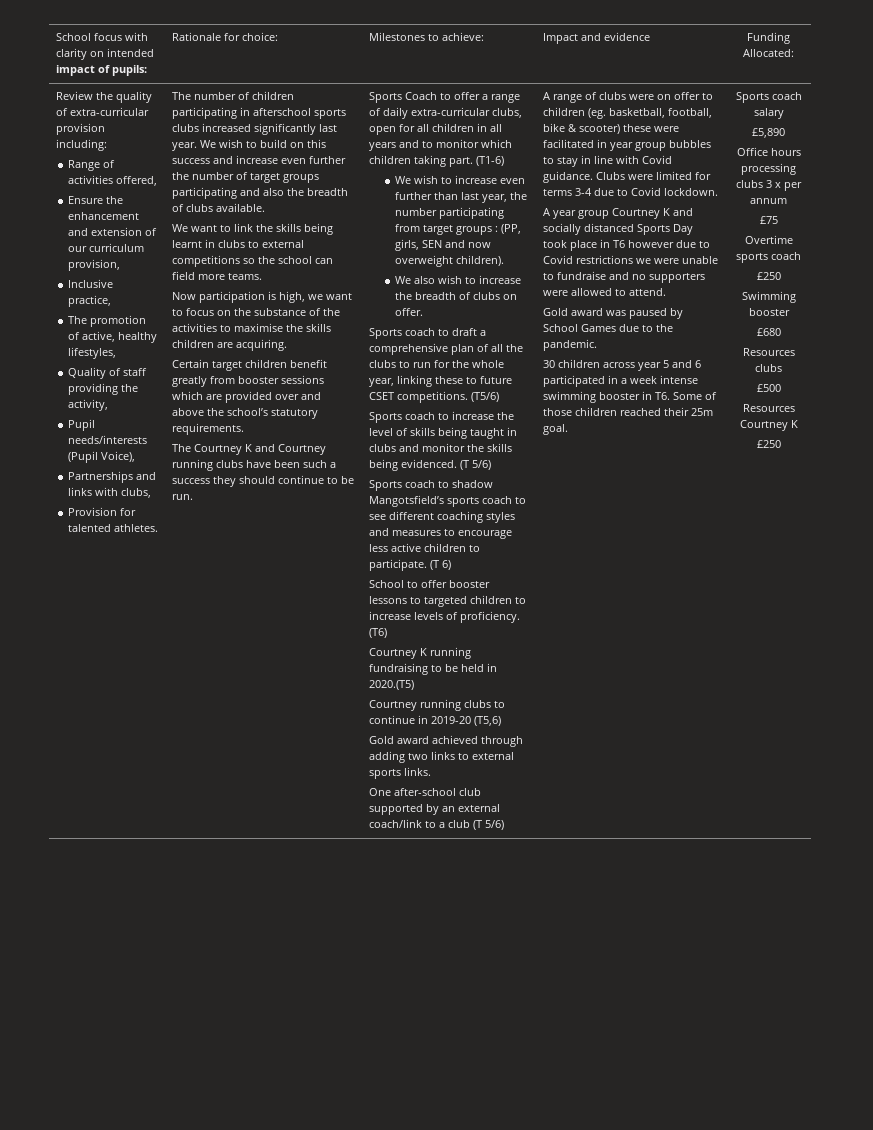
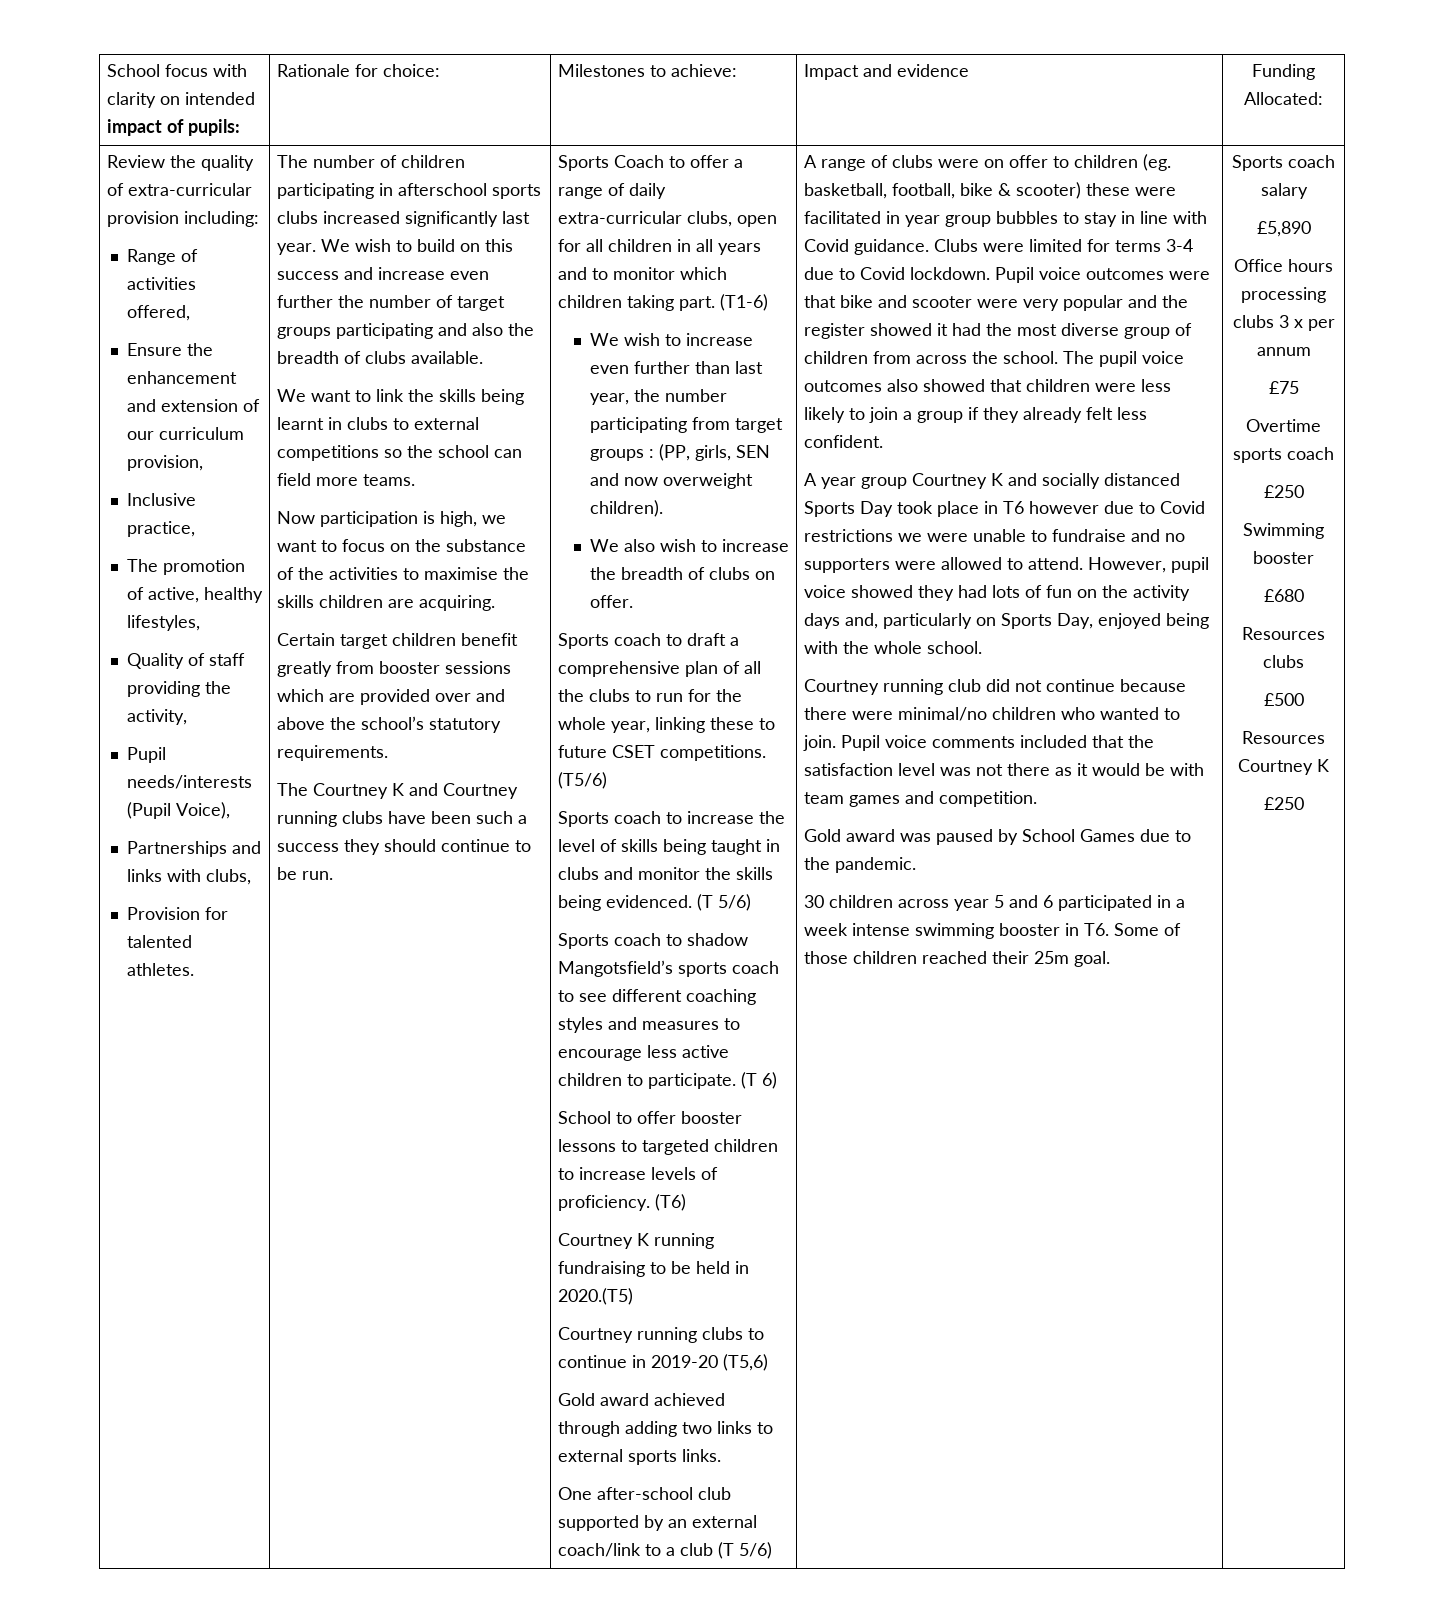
+ Pupil voice outcomes were that bike and scooter were very popular and the register showed it had the most diverse group of children from across the school. The pupil voice outcomes also showed that children were less likely to join a group if they already felt less confident.
+ However, pupil voice showed they had lots of fun on the activity days and, particularly on Sports Day, enjoyed being with the whole school.
+ Courtney running club did not continue because there were minimal/no children who wanted to join. Pupil voice comments included that the satisfaction level was not there as it would be with team games and competition.

